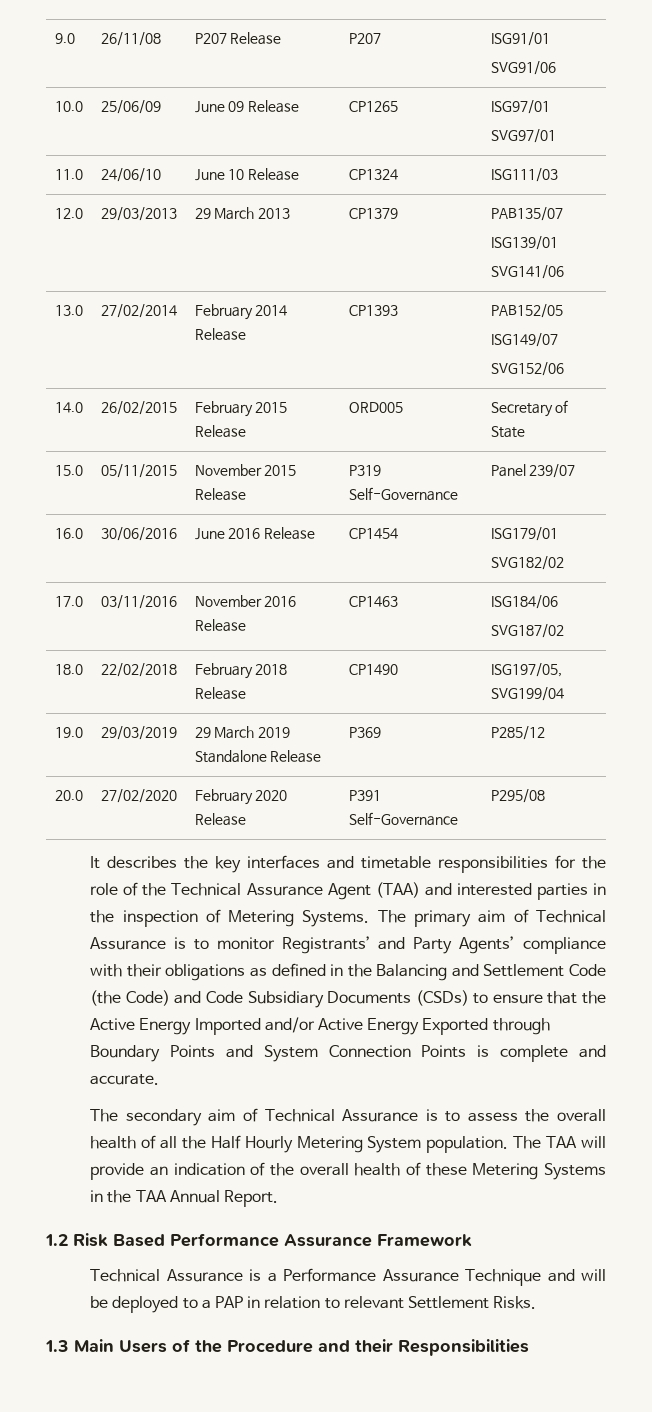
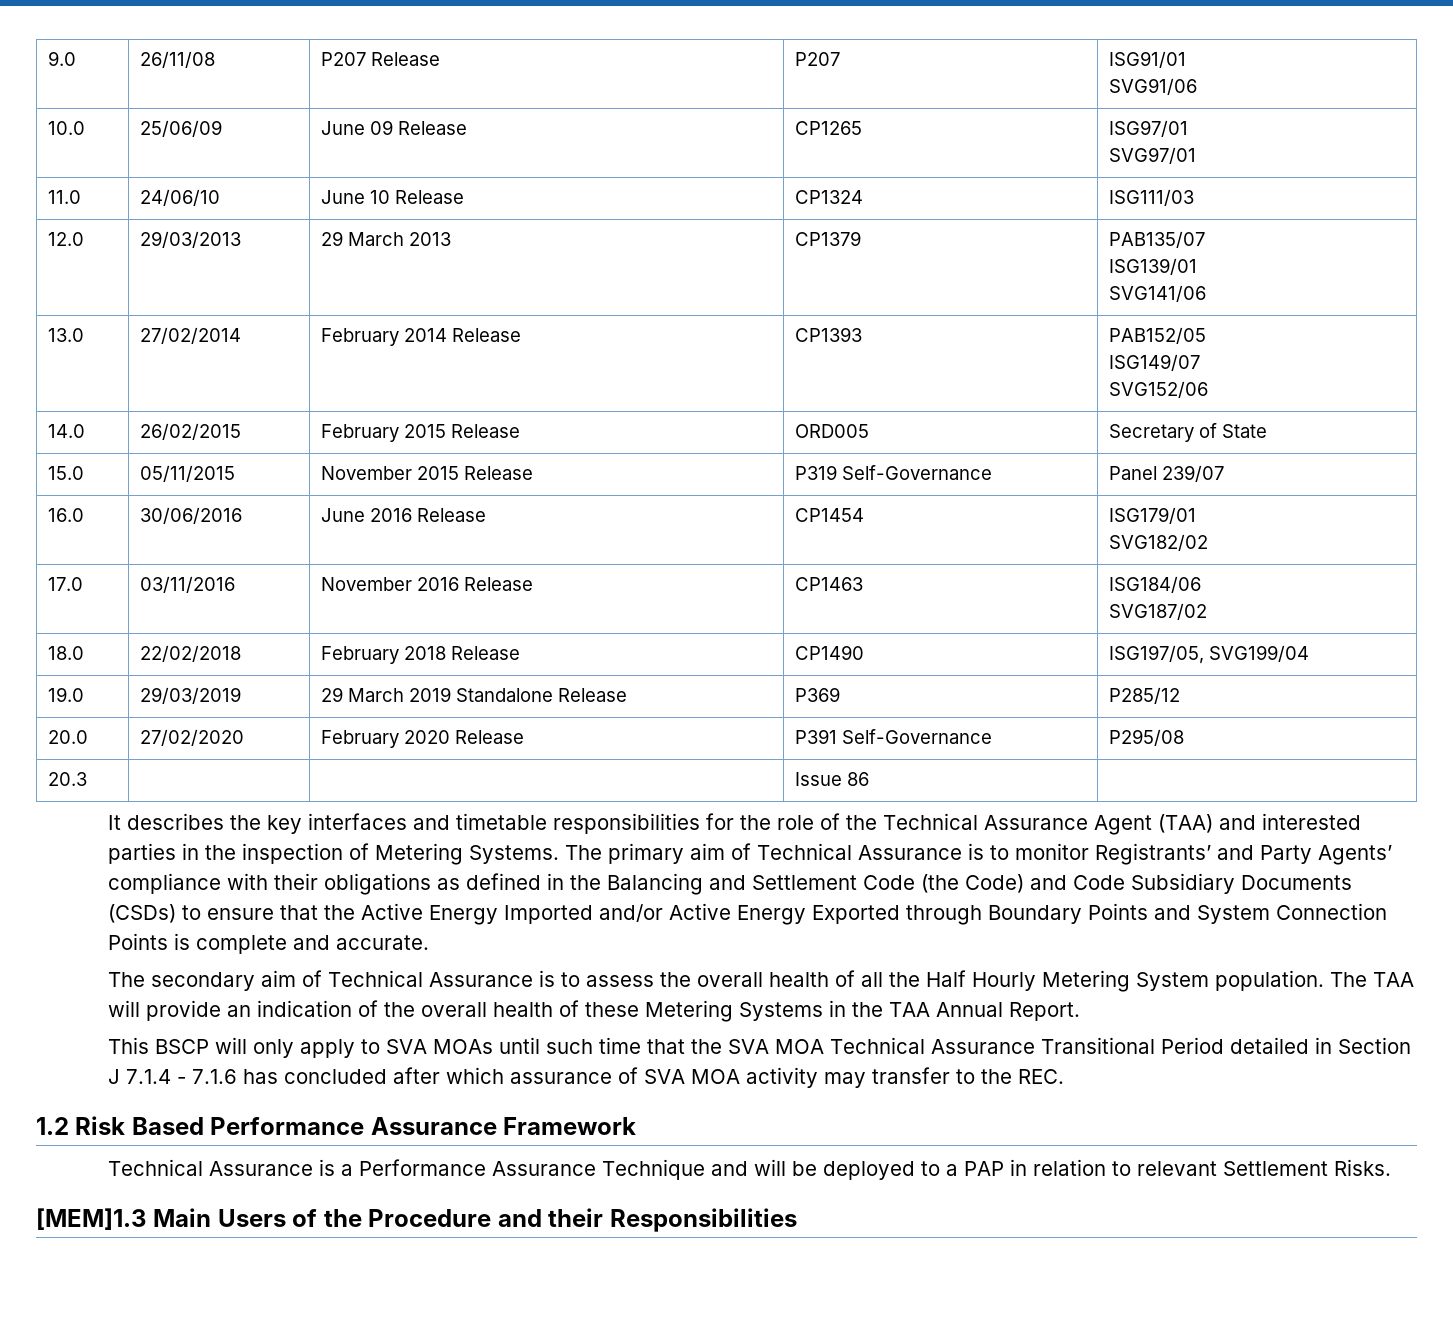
+ 20.3 | | | Issue 86 |
+ This BSCP will only apply to SVA MOAs until such time that the SVA MOA Technical Assurance Transitional Period detailed in Section J 7.1.4 - 7.1.6 has concluded after which assurance of SVA MOA activity may transfer to the REC.
- 1.3 Main Users of the Procedure and their Responsibilities
+ [MEM]1.3 Main Users of the Procedure and their Responsibilities

